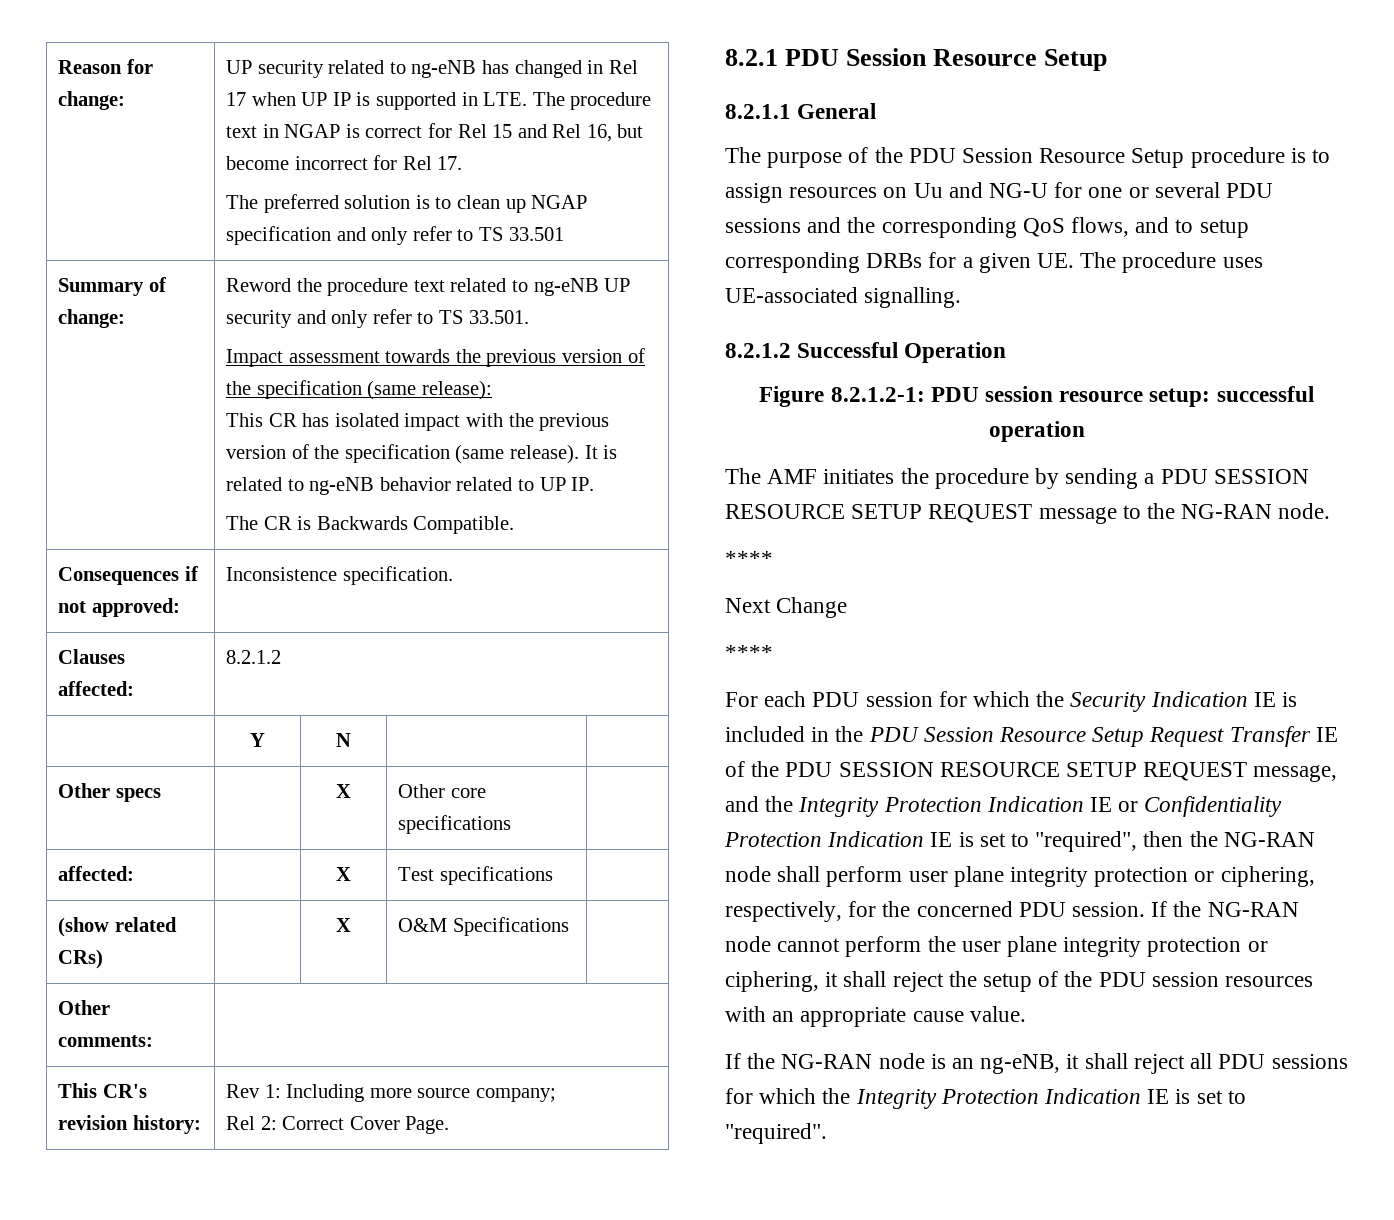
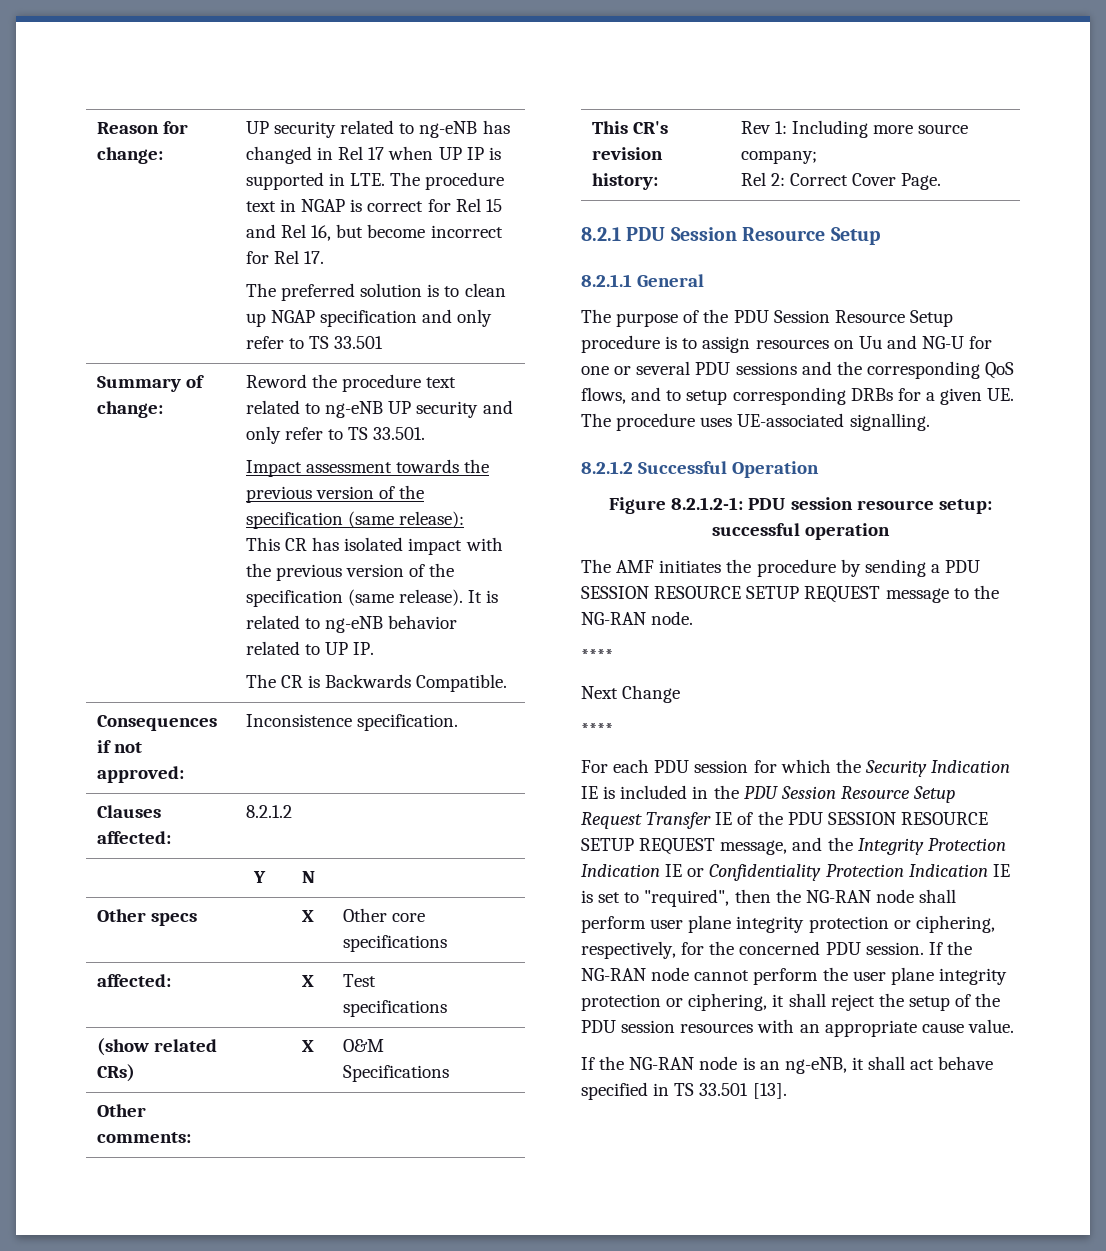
- If the NG-RAN node is an ng-eNB, it shall reject all PDU sessions for which the Integrity Protection Indication IE is set to "required".
+ If the NG-RAN node is an ng-eNB, it shall act behave specified in TS 33.501 [13].

